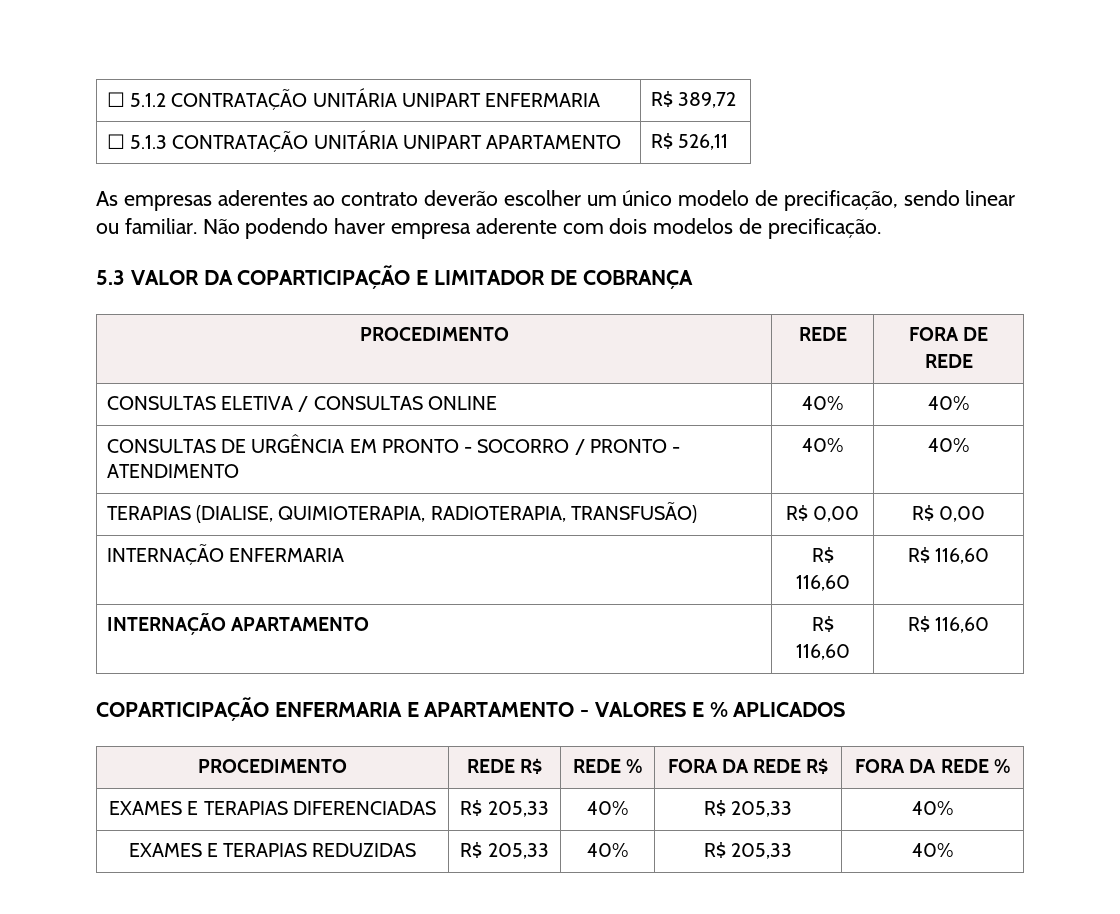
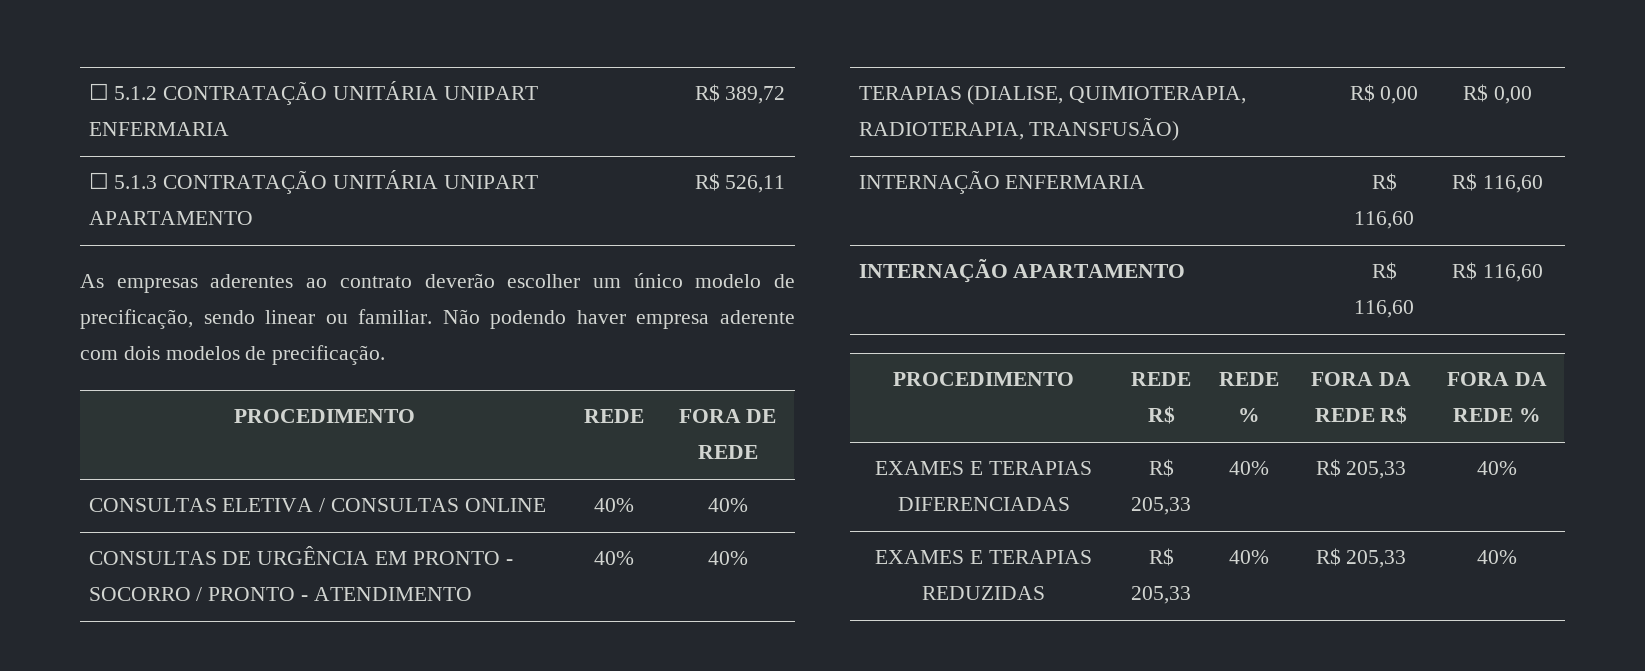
- 5.3 VALOR DA COPARTICIPAÇÃO E LIMITADOR DE COBRANÇA
- COPARTICIPAÇÃO ENFERMARIA E APARTAMENTO - VALORES E % APLICADOS

